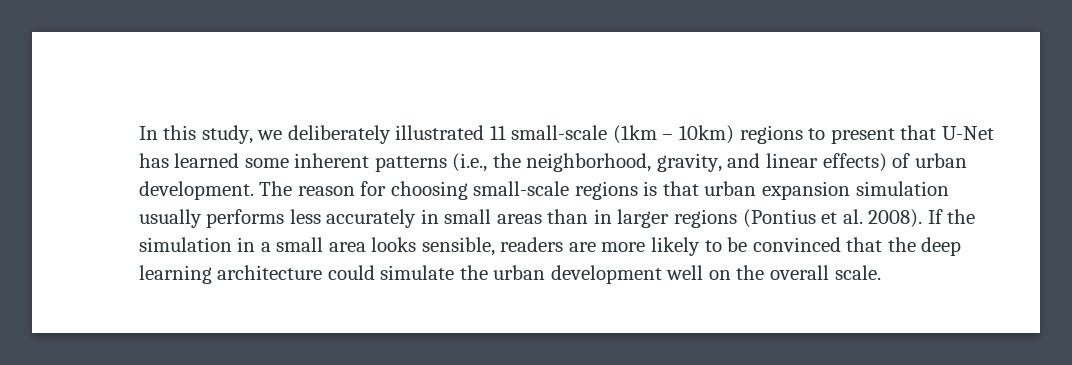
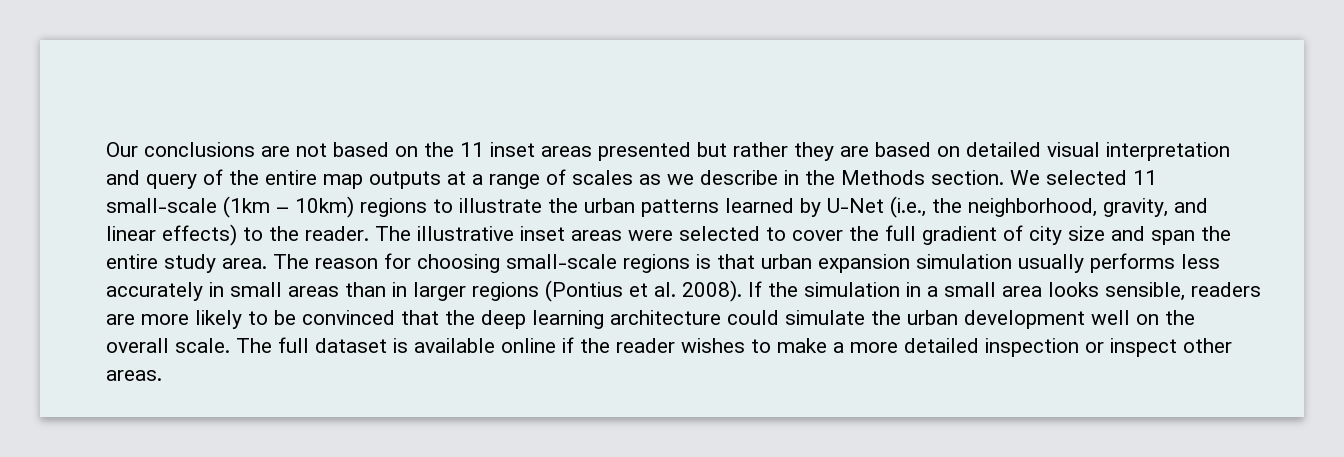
- In this study, we deliberately illustrated 11 small-scale (1km – 10km) regions to present that U-Net has learned some inherent patterns (i.e., the neighborhood, gravity, and linear effects) of urban development.
+ Our conclusions are not based on the 11 inset areas presented but rather they are based on detailed visual interpretation and query of the entire map outputs at a range of scales as we describe in the Methods section. We selected 11 small-scale (1km – 10km) regions to illustrate the urban patterns learned by U-Net (i.e., the neighborhood, gravity, and linear effects) to the reader. The illustrative inset areas were selected to cover the full gradient of city size and span the entire study area.
+ The full dataset is available online if the reader wishes to make a more detailed inspection or inspect other areas.

